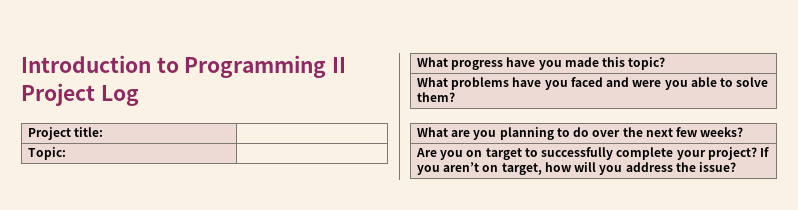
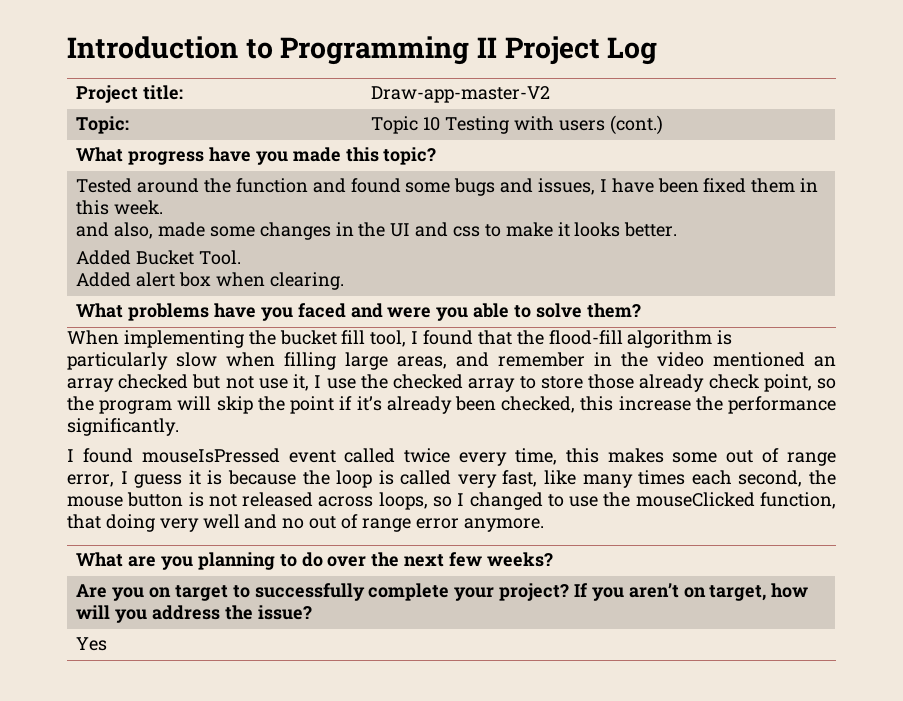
- Project title: |
+ Project title: | Draw-app-master-V2
- Topic: |
+ Topic: | Topic 10 Testing with users (cont.)
+ Tested around the function and found some bugs and issues, I have been fixed them in this week.
+ and also, made some changes in the UI and css to make it looks better.
+ Added Bucket Tool.
+ Added alert box when clearing.
+ When implementing the bucket fill tool, I found that the flood-fill algorithm is particularly slow when filling large areas, and remember in the video mentioned an array checked but not use it, I use the checked array to store those already check point, so the program will skip the point if it’s already been checked, this increase the performance significantly.
+ I found mouseIsPressed event called twice every time, this makes some out of range error, I guess it is because the loop is called very fast, like many times each second, the mouse button is not released across loops, so I changed to use the mouseClicked function, that doing very well and no out of range error anymore.
+ Yes

